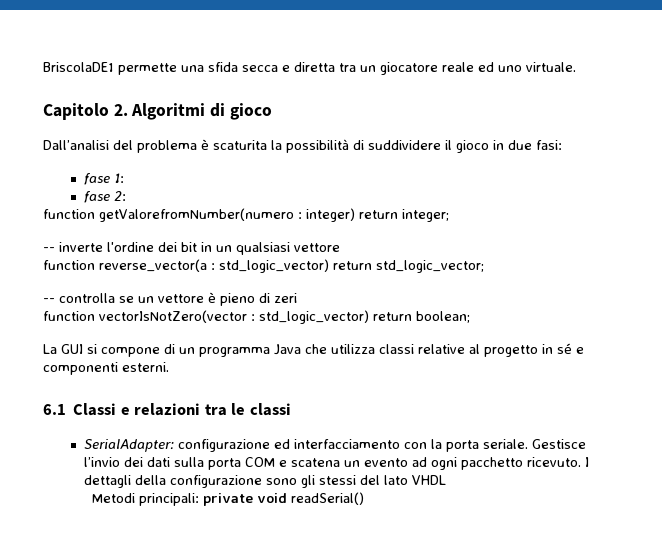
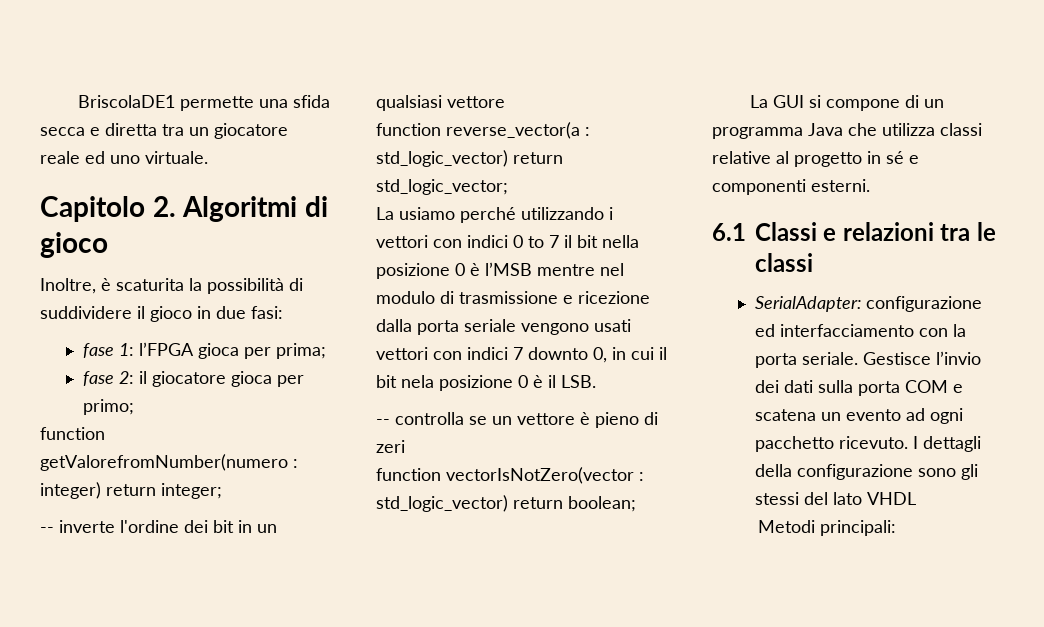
- Dall’analisi del problema è scaturita la possibilità di suddividere il gioco in due fasi:
+ Inoltre, è scaturita la possibilità di suddividere il gioco in due fasi:
- fase 1:
- fase 2:
+ fase 1: l’FPGA gioca per prima;
+ fase 2: il giocatore gioca per primo;
+ La usiamo perché utilizzando i vettori con indici 0 to 7 il bit nella posizione 0 è l’MSB mentre nel modulo di trasmissione e ricezione dalla porta seriale vengono usati vettori con indici 7 downto 0, in cui il bit nela posizione 0 è il LSB.
- Metodi principali: private void readSerial()
+ Metodi principali:

